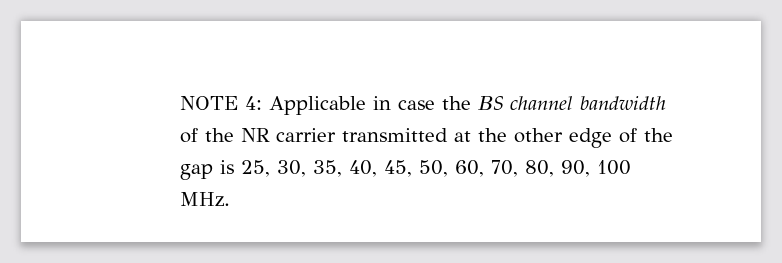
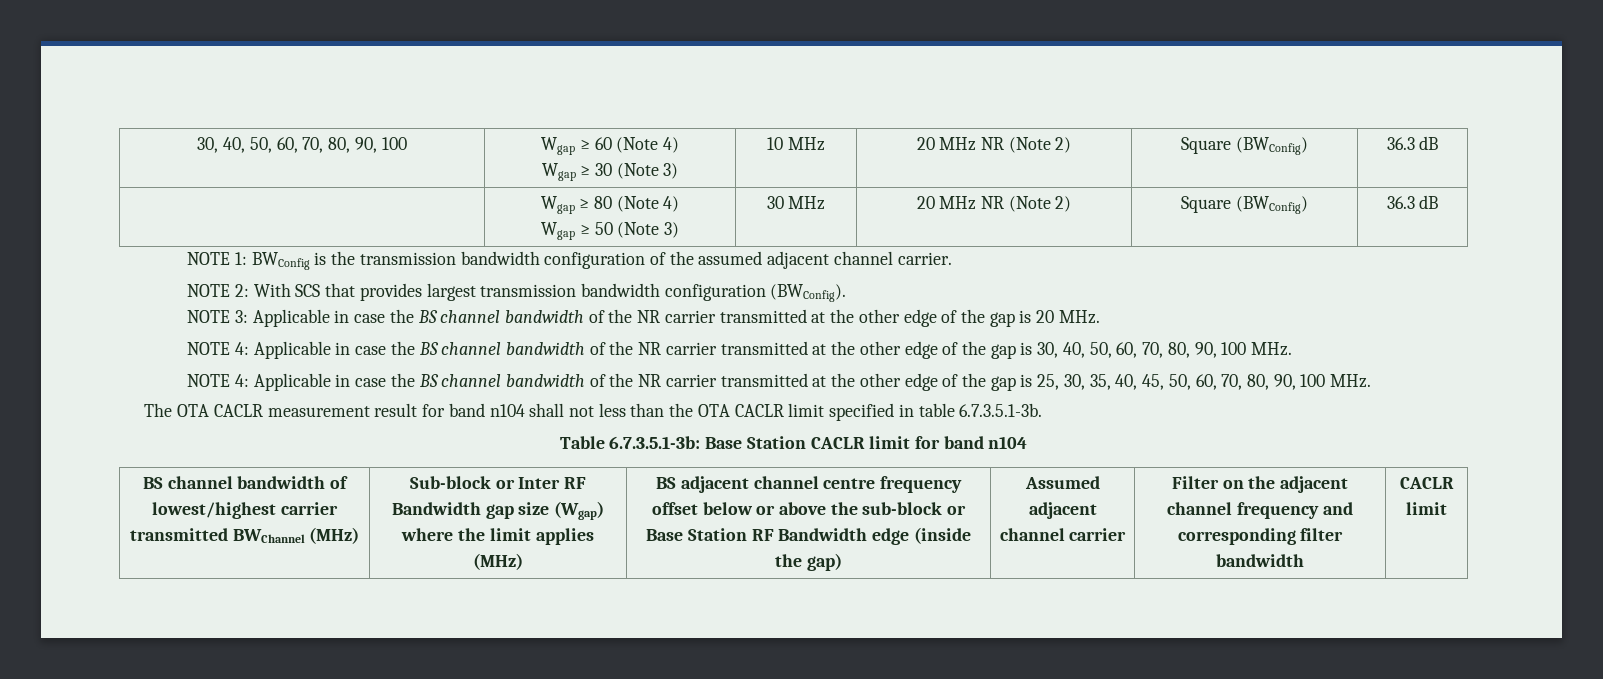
+ 30, 40, 50, 60, 70, 80, 90, 100 | Wgap ≥ 60 (Note 4)
+ Wgap ≥ 30 (Note 3) | 10 MHz | 20 MHz NR (Note 2) | Square (BWConfig) | 36.3 dB
+ | Wgap ≥ 80 (Note 4)
+ Wgap ≥ 50 (Note 3) | 30 MHz | 20 MHz NR (Note 2) | Square (BWConfig) | 36.3 dB
+ NOTE 1: BWConfig is the transmission bandwidth configuration of the assumed adjacent channel carrier.
+ NOTE 2: With SCS that provides largest transmission bandwidth configuration (BWConfig).
+ NOTE 3: Applicable in case the BS channel bandwidth of the NR carrier transmitted at the other edge of the gap is 20 MHz.
+ NOTE 4: Applicable in case the BS channel bandwidth of the NR carrier transmitted at the other edge of the gap is 30, 40, 50, 60, 70, 80, 90, 100 MHz.
+ The OTA CACLR measurement result for band n104 shall not less than the OTA CACLR limit specified in table 6.7.3.5.1-3b.
+ Table 6.7.3.5.1-3b: Base Station CACLR limit for band n104
+ BS channel bandwidth of lowest/highest carrier transmitted BWChannel (MHz) | Sub-block or Inter RF Bandwidth gap size (Wgap) where the limit applies (MHz) | BS adjacent channel centre frequency offset below or above the sub-block or Base Station RF Bandwidth edge (inside the gap) | Assumed adjacent channel carrier | Filter on the adjacent channel frequency and corresponding filter bandwidth | CACLR limit

